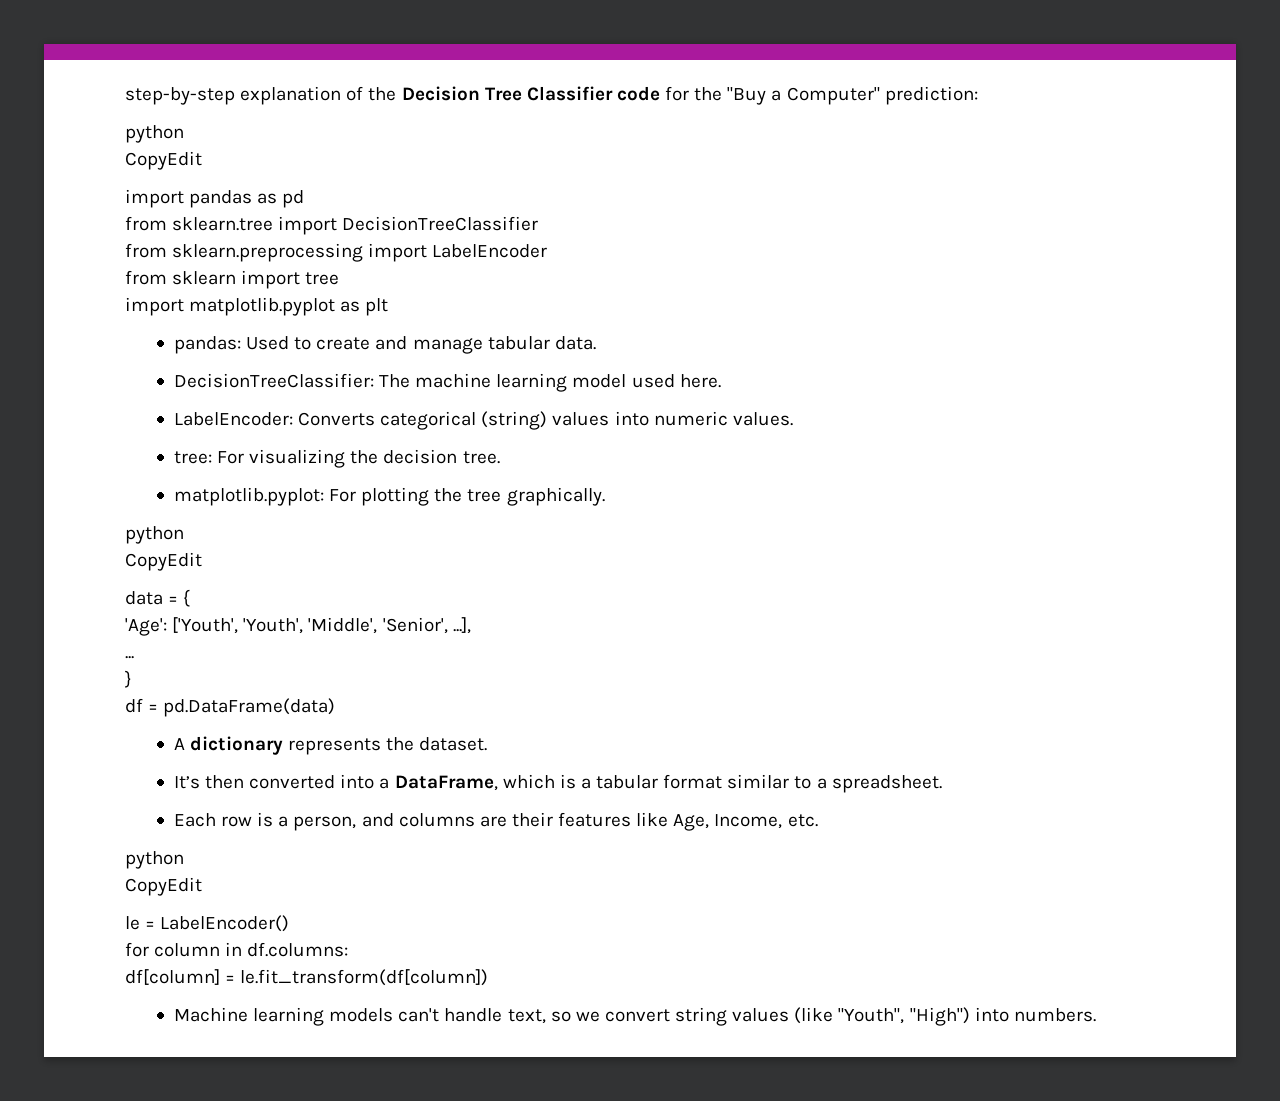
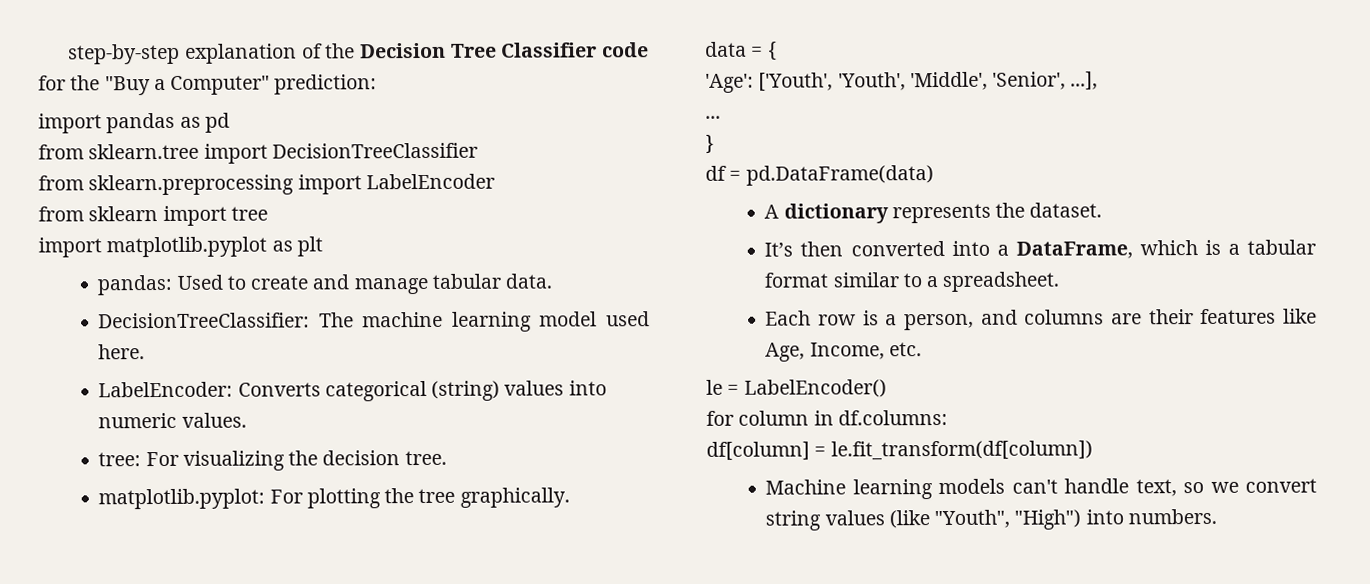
  step-by-step explanation of the Decision Tree Classifier code for the "Buy a Computer" prediction:
- python
- CopyEdit
  matplotlib.pyplot: For plotting the tree graphically.
- python
- CopyEdit
  Each row is a person, and columns are their features like Age, Income, etc.
- python
- CopyEdit

